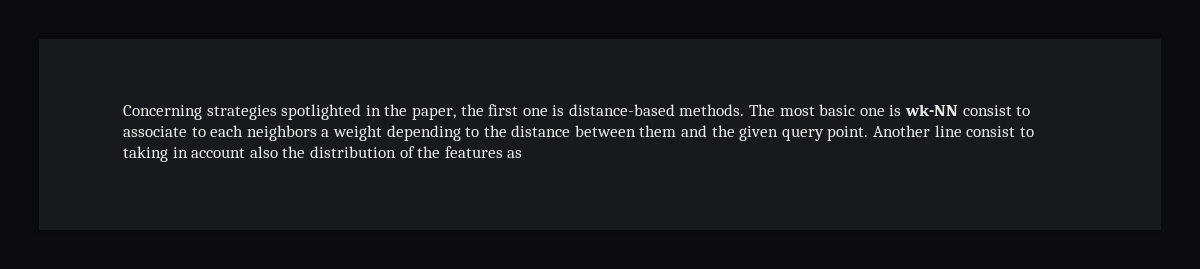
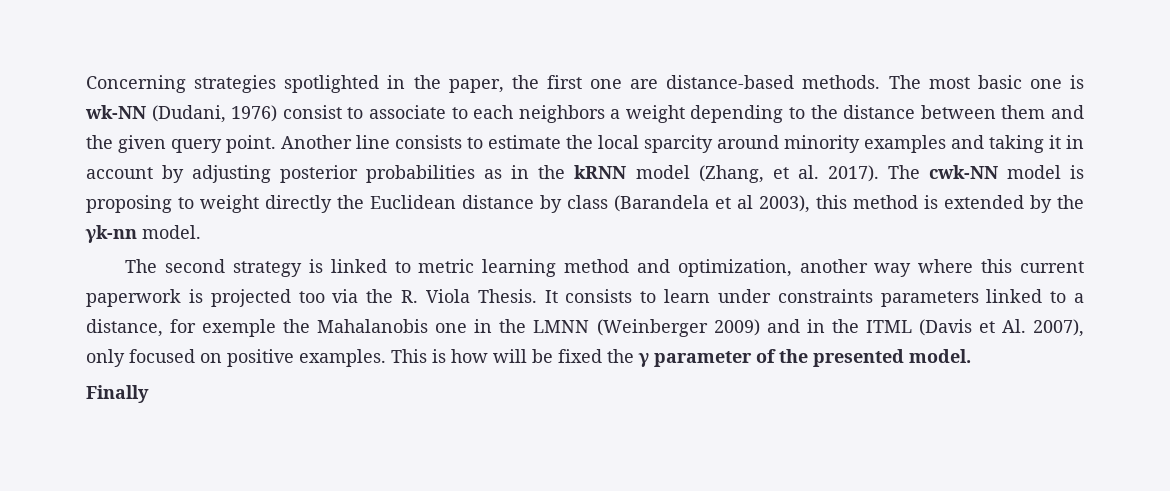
- Concerning strategies spotlighted in the paper, the first one is distance-based methods.
+ Concerning strategies spotlighted in the paper, the first one are distance-based methods.
- The most basic one is wk-NN consist to associate to each neighbors a weight depending to the distance between them and the given query point.
+ The most basic one is wk-NN (Dudani, 1976) consist to associate to each neighbors a weight depending to the distance between them and the given query point.
- Another line consist to taking in account also the distribution of the features as
+ Another line consists to estimate the local sparcity around minority examples and taking it in account by adjusting posterior probabilities as in the kRNN model (Zhang, et al. 2017). The cwk-NN model is proposing to weight directly the Euclidean distance by class (Barandela et al 2003), this method is extended by the γk-nn model.
+ The second strategy is linked to metric learning method and optimization, another way where this current paperwork is projected too via the R. Viola Thesis. It consists to learn under constraints parameters linked to a distance, for exemple the Mahalanobis one in the LMNN (Weinberger 2009) and in the ITML (Davis et Al. 2007), only focused on positive examples. This is how will be fixed the γ parameter of the presented model.
+ Finally

